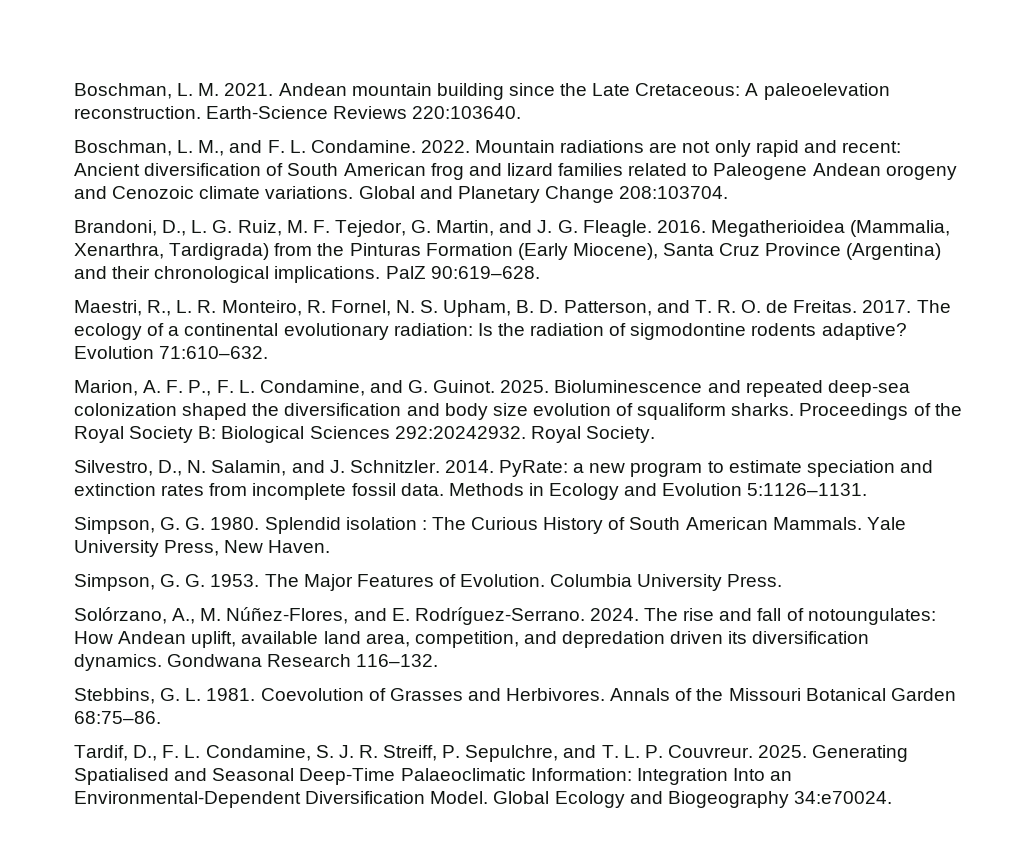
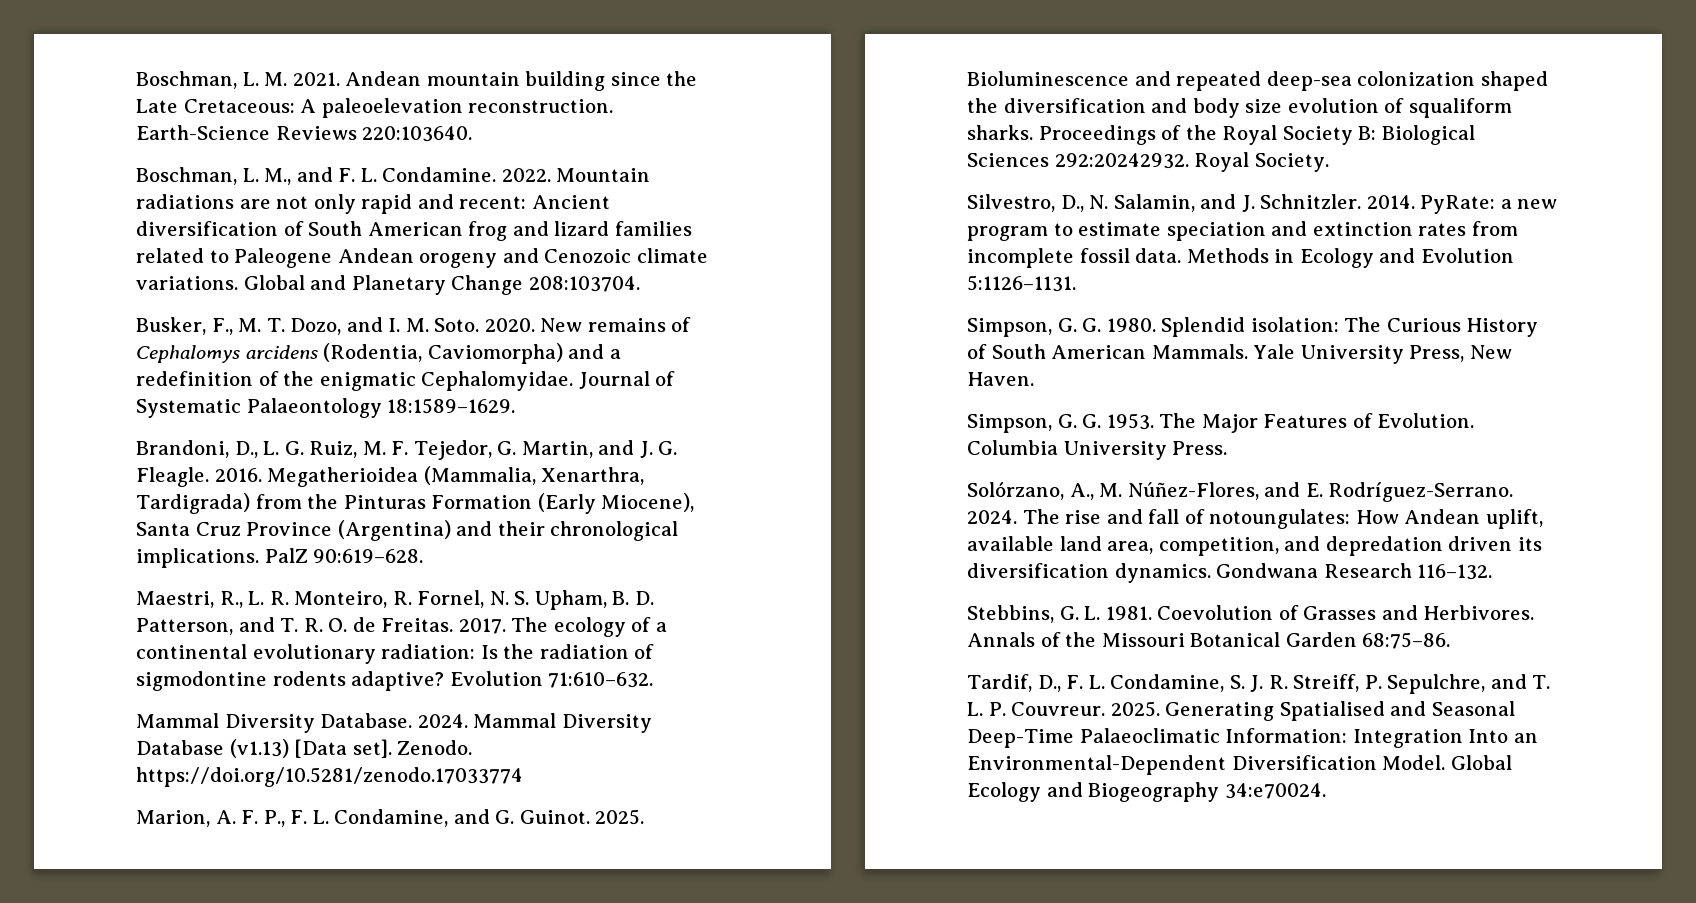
+ Busker, F., M. T. Dozo, and I. M. Soto. 2020. New remains of Cephalomys arcidens (Rodentia, Caviomorpha) and a redefinition of the enigmatic Cephalomyidae. Journal of Systematic Palaeontology 18:1589–1629.
+ Mammal Diversity Database. 2024. Mammal Diversity Database (v1.13) [Data set]. Zenodo. https://doi.org/10.5281/zenodo.17033774
- Splendid isolation : The Curious History of South American Mammals.
+ Splendid isolation: The Curious History of South American Mammals.

